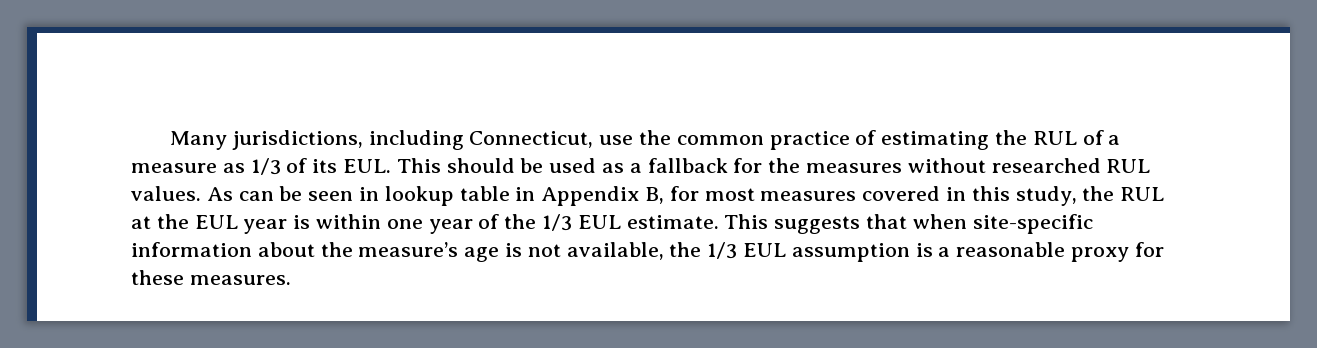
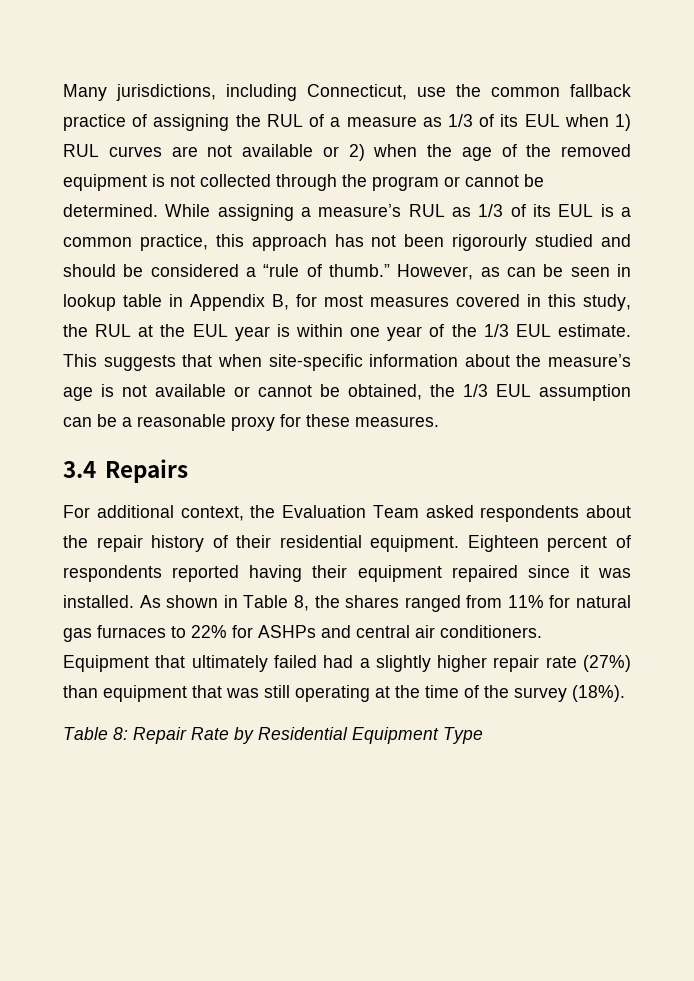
- Many jurisdictions, including Connecticut, use the common practice of estimating the RUL of a measure as 1/3 of its EUL. This should be used as a fallback for the measures without researched RUL values. As can be seen in lookup table in Appendix B, for most measures covered in this study, the RUL at the EUL year is within one year of the 1/3 EUL estimate.
+ Many jurisdictions, including Connecticut, use the common fallback practice of assigning the RUL of a measure as 1/3 of its EUL when 1) RUL curves are not available or 2) when the age of the removed equipment is not collected through the program or cannot be determined. While assigning a measure’s RUL as 1/3 of its EUL is a common practice, this approach has not been rigorourly studied and should be considered a “rule of thumb.” However, as can be seen in lookup table in Appendix B, for most measures covered in this study, the RUL at the EUL year is within one year of the 1/3 EUL estimate.
- This suggests that when site-specific information about the measure’s age is not available, the 1/3 EUL assumption is a reasonable proxy for these measures.
+ This suggests that when site-specific information about the measure’s age is not available or cannot be obtained, the 1/3 EUL assumption can be a reasonable proxy for these measures.
+ 3.4 Repairs
+ For additional context, the Evaluation Team asked respondents about the repair history of their residential equipment. Eighteen percent of respondents reported having their equipment repaired since it was installed. As shown in Table 8, the shares ranged from 11% for natural gas furnaces to 22% for ASHPs and central air conditioners. Equipment that ultimately failed had a slightly higher repair rate (27%) than equipment that was still operating at the time of the survey (18%).
+ Table 8: Repair Rate by Residential Equipment Type

